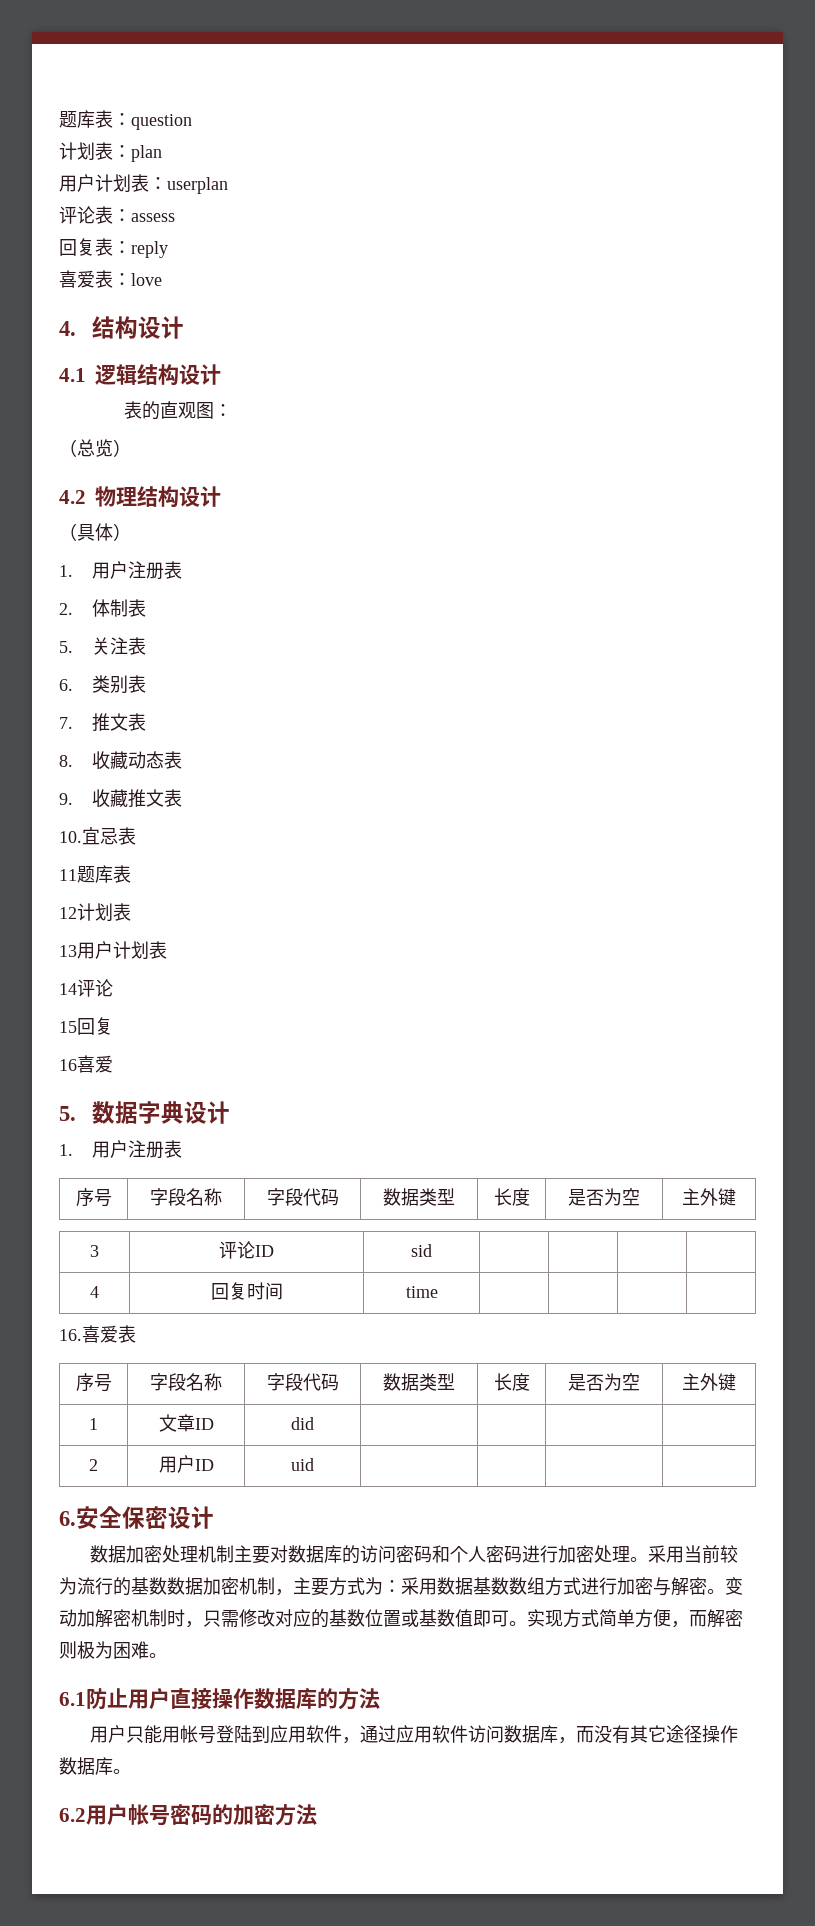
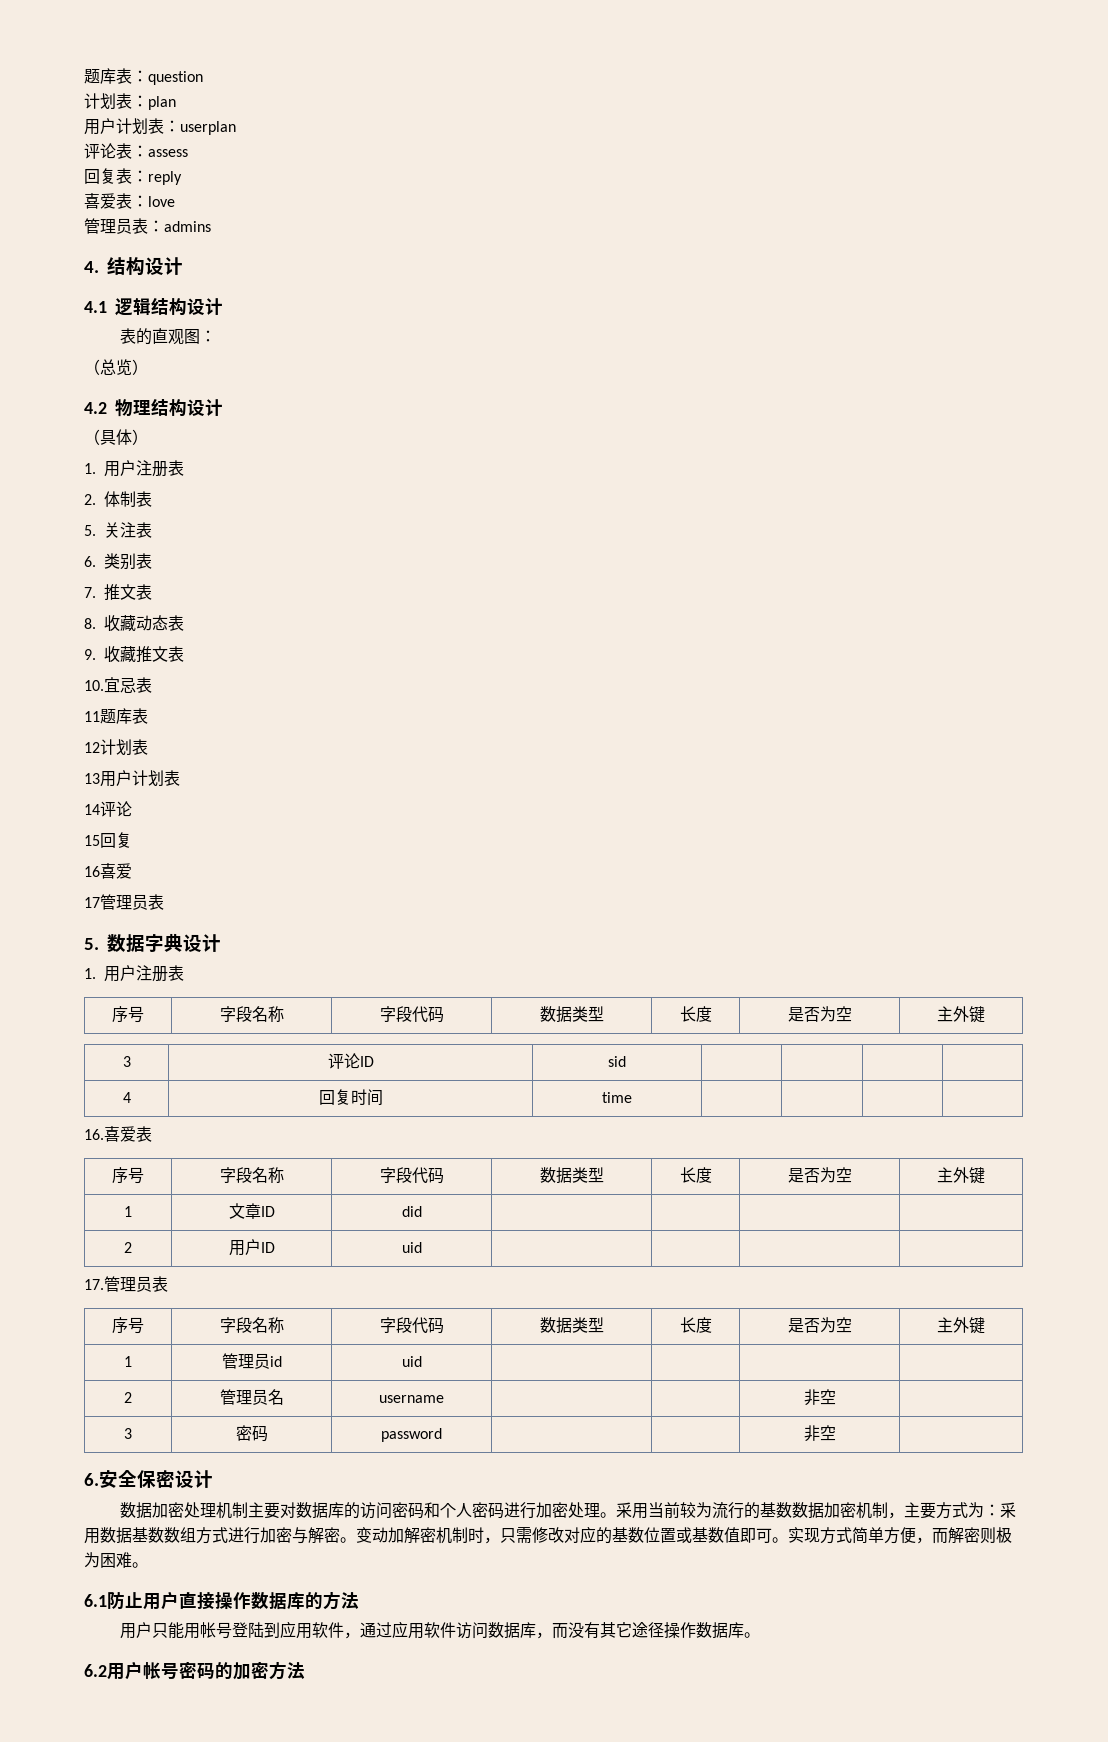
+ 管理员表：admins
+ 17管理员表
+ 17.管理员表
+ 序号 | 字段名称 | 字段代码 | 数据类型 | 长度 | 是否为空 | 主外键
+ 1 | 管理员id | uid | | | |
+ 2 | 管理员名 | username | | | 非空 |
+ 3 | 密码 | password | | | 非空 |

